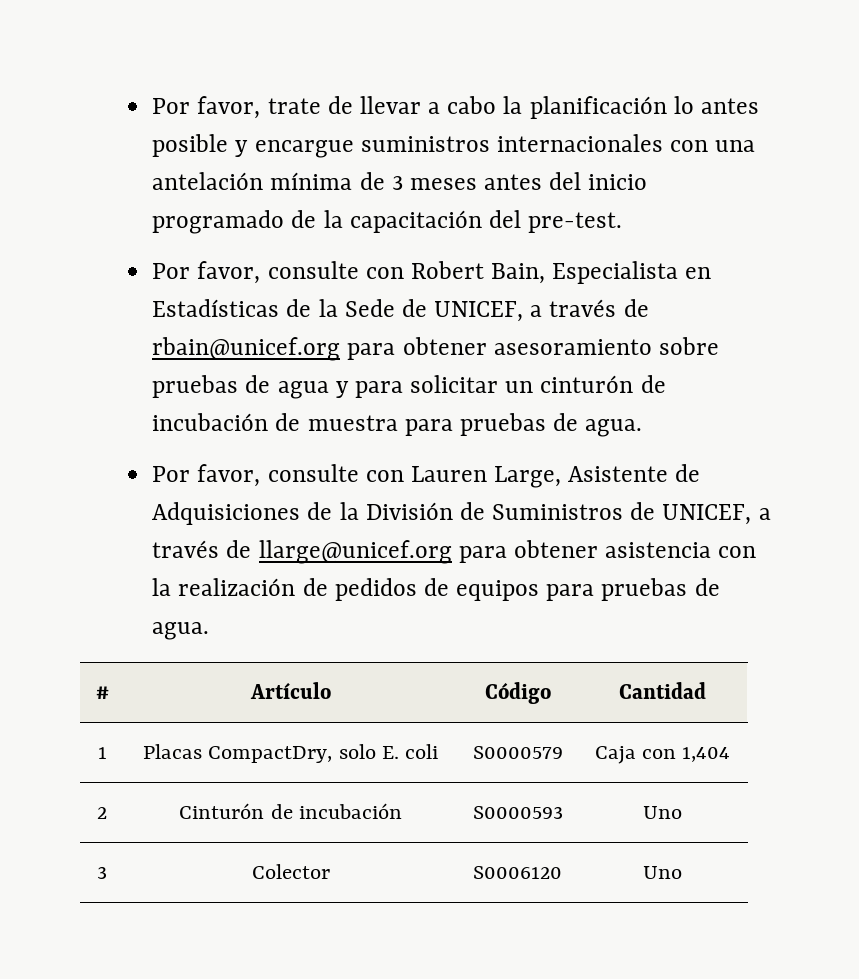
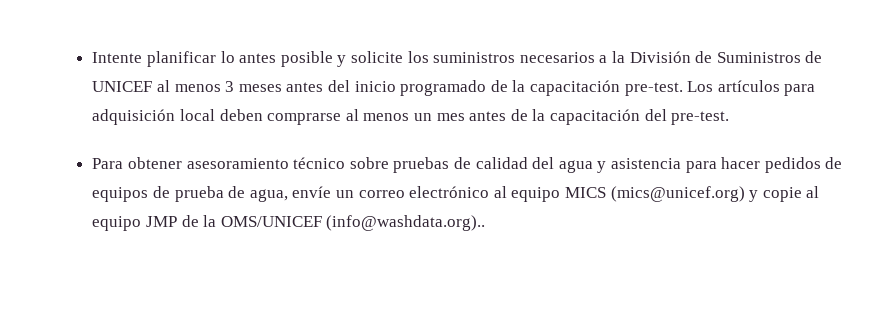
- Por favor, trate de llevar a cabo la planificación lo antes posible y encargue suministros internacionales con una antelación mínima de 3 meses antes del inicio programado de la capacitación del pre-test.
- Por favor, consulte con Robert Bain, Especialista en Estadísticas de la Sede de UNICEF, a través de rbain@unicef.org para obtener asesoramiento sobre pruebas de agua y para solicitar un cinturón de incubación de muestra para pruebas de agua.
- Por favor, consulte con Lauren Large, Asistente de Adquisiciones de la División de Suministros de UNICEF, a través de llarge@unicef.org para obtener asistencia con la realización de pedidos de equipos para pruebas de agua.
- # | Artículo | Código | Cantidad
- 1 | Placas CompactDry, solo E. coli | S0000579 | Caja con 1,404
- 2 | Cinturón de incubación | S0000593 | Uno
- 3 | Colector | S0006120 | Uno
+ Intente planificar lo antes posible y solicite los suministros necesarios a la División de Suministros de UNICEF al menos 3 meses antes del inicio programado de la capacitación pre-test. Los artículos para adquisición local deben comprarse al menos un mes antes de la capacitación del pre-test.
+ Para obtener asesoramiento técnico sobre pruebas de calidad del agua y asistencia para hacer pedidos de equipos de prueba de agua, envíe un correo electrónico al equipo MICS (mics@unicef.org) y copie al equipo JMP de la OMS/UNICEF (info@washdata.org)..

